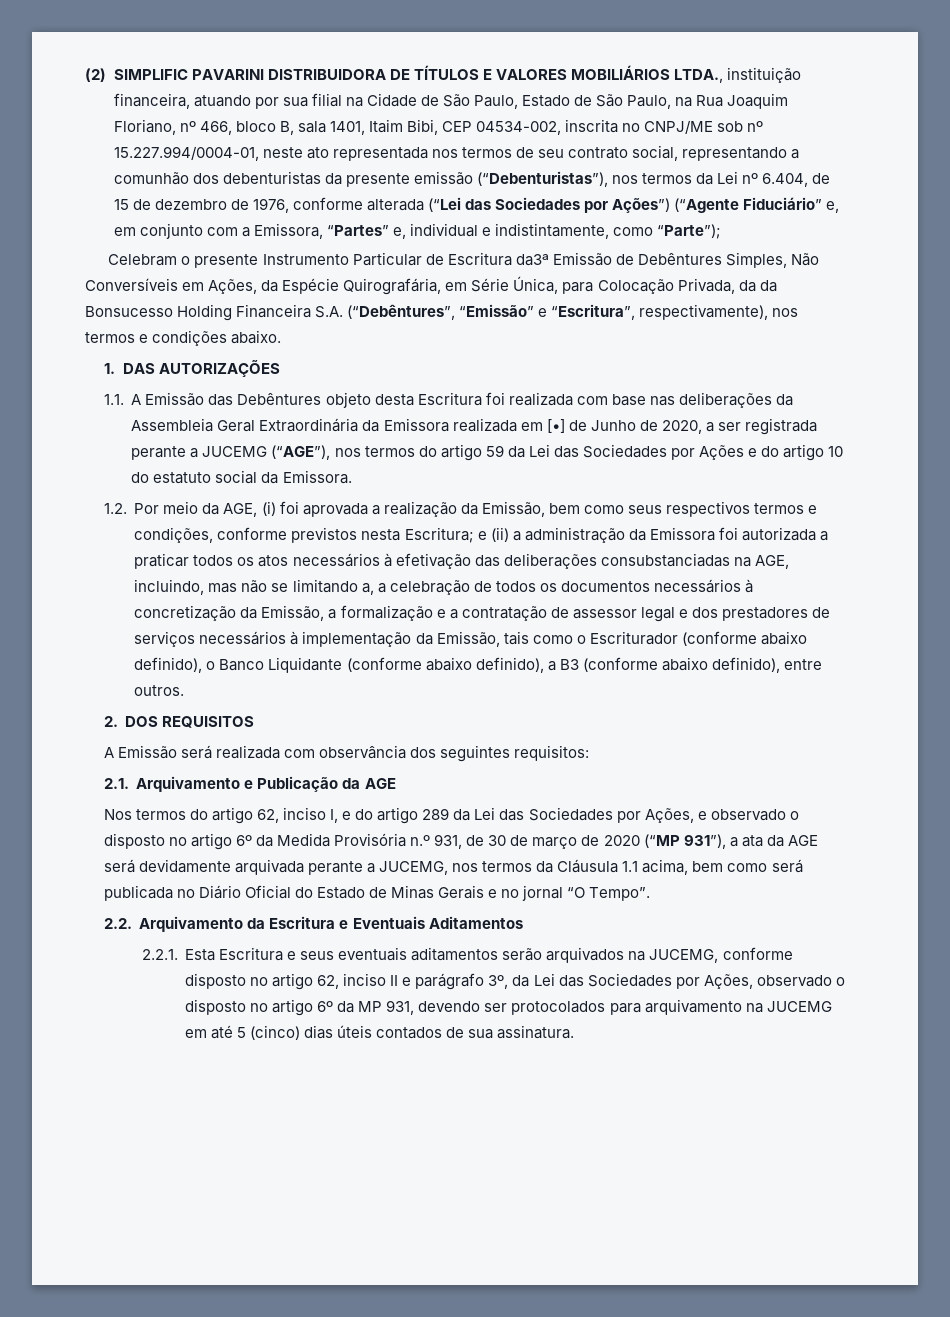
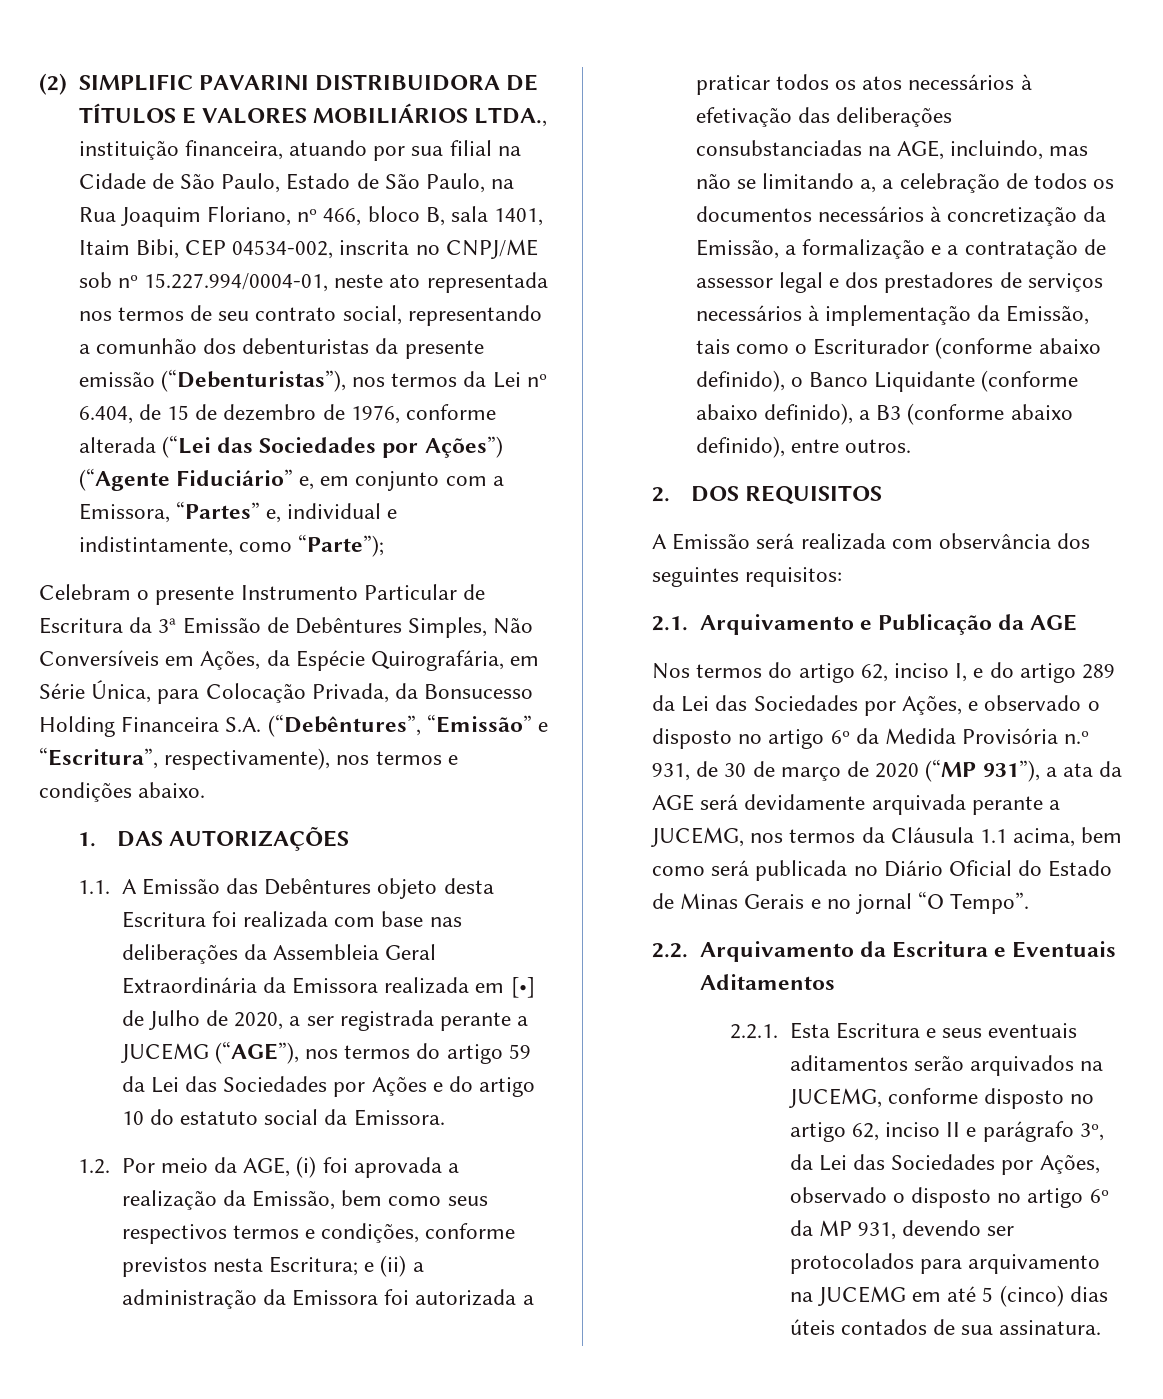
- Celebram o presente Instrumento Particular de Escritura da3ª Emissão de Debêntures Simples, Não Conversíveis em Ações, da Espécie Quirografária, em Série Única, para Colocação Privada, da da Bonsucesso Holding Financeira S.A. (“Debêntures”, “Emissão” e “Escritura”, respectivamente), nos termos e condições abaixo.
+ Celebram o presente Instrumento Particular de Escritura da 3ª Emissão de Debêntures Simples, Não Conversíveis em Ações, da Espécie Quirografária, em Série Única, para Colocação Privada, da Bonsucesso Holding Financeira S.A. (“Debêntures”, “Emissão” e “Escritura”, respectivamente), nos termos e condições abaixo.
- 1.1. A Emissão das Debêntures objeto desta Escritura foi realizada com base nas deliberações da Assembleia Geral Extraordinária da Emissora realizada em [•] de Junho de 2020, a ser registrada perante a JUCEMG (“AGE”), nos termos do artigo 59 da Lei das Sociedades por Ações e do artigo 10 do estatuto social da Emissora.
+ 1.1. A Emissão das Debêntures objeto desta Escritura foi realizada com base nas deliberações da Assembleia Geral Extraordinária da Emissora realizada em [•] de Julho de 2020, a ser registrada perante a JUCEMG (“AGE”), nos termos do artigo 59 da Lei das Sociedades por Ações e do artigo 10 do estatuto social da Emissora.

